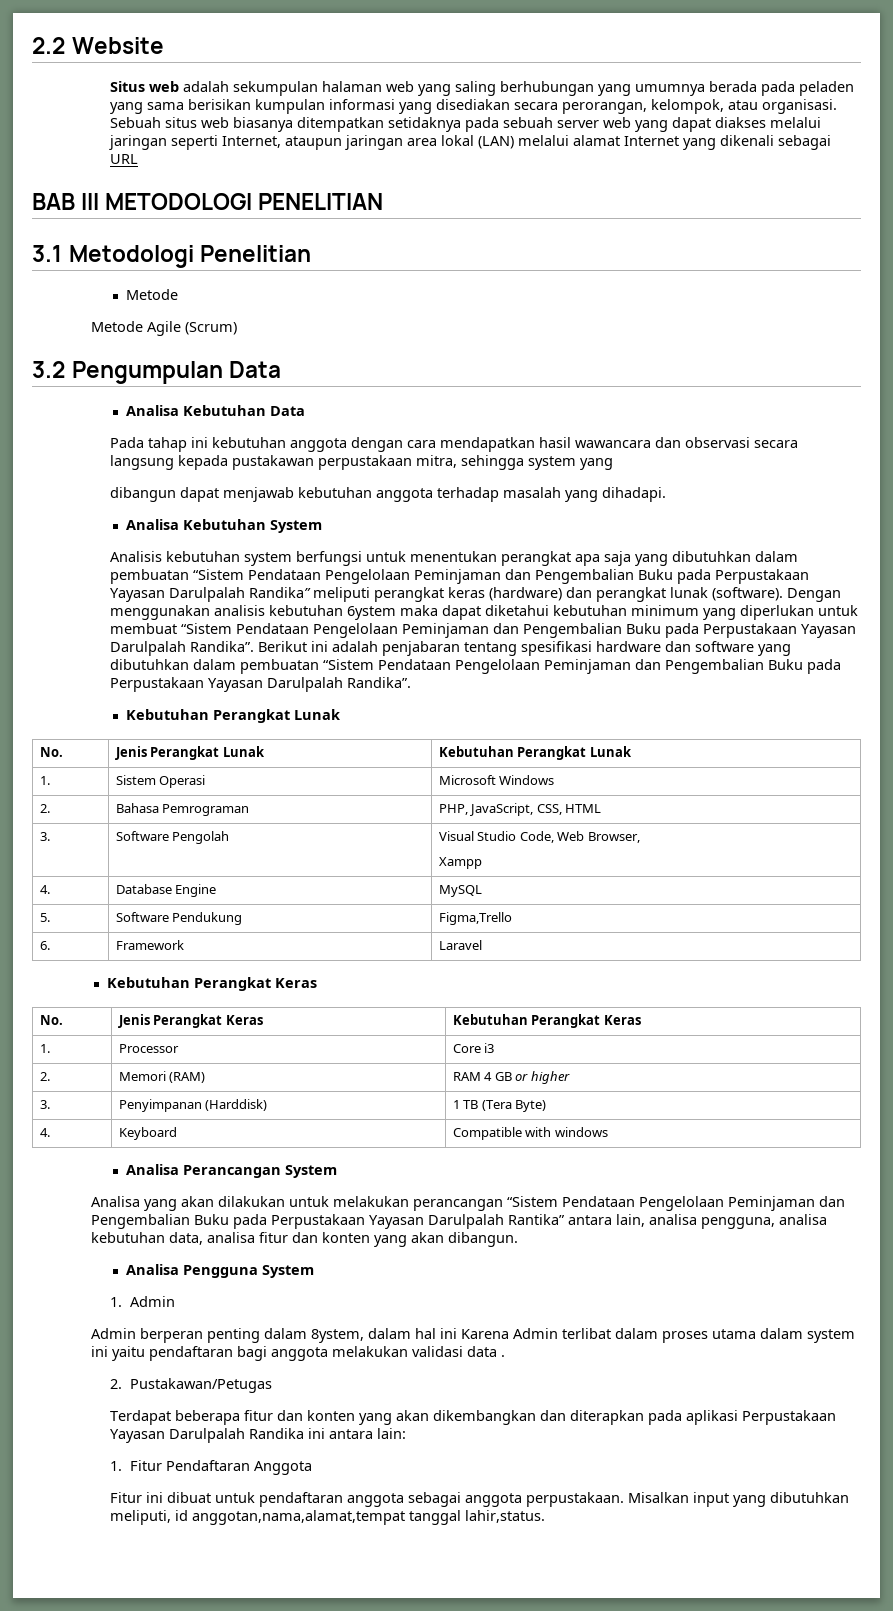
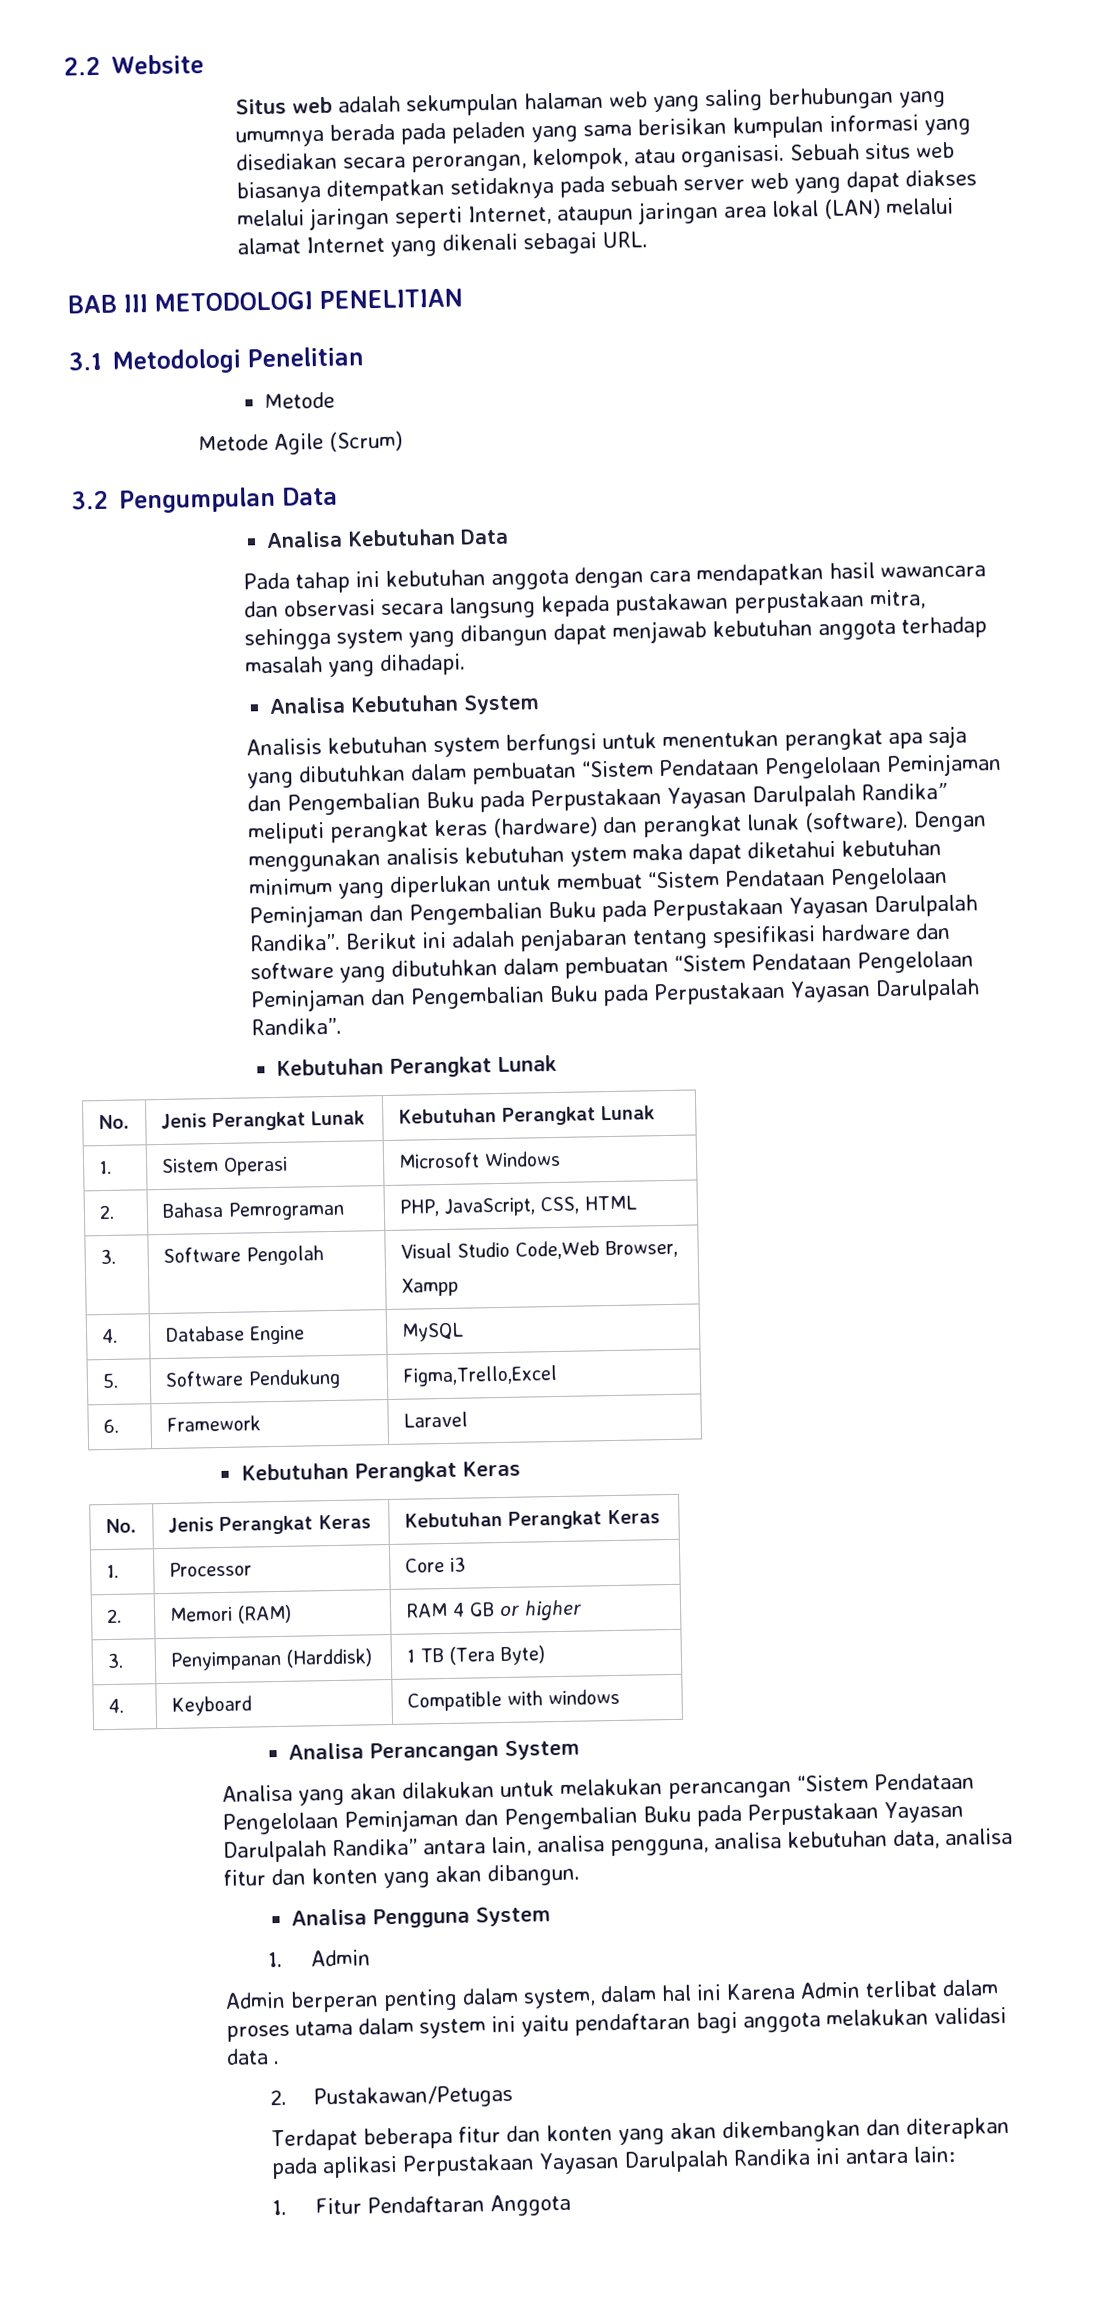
- Sebuah situs web biasanya ditempatkan setidaknya pada sebuah server web yang dapat diakses melalui jaringan seperti Internet, ataupun jaringan area lokal (LAN) melalui alamat Internet yang dikenali sebagai URL
+ Sebuah situs web biasanya ditempatkan setidaknya pada sebuah server web yang dapat diakses melalui jaringan seperti Internet, ataupun jaringan area lokal (LAN) melalui alamat Internet yang dikenali sebagai URL.
- Pada tahap ini kebutuhan anggota dengan cara mendapatkan hasil wawancara dan observasi secara langsung kepada pustakawan perpustakaan mitra, sehingga system yang
- dibangun dapat menjawab kebutuhan anggota terhadap masalah yang dihadapi.
+ Pada tahap ini kebutuhan anggota dengan cara mendapatkan hasil wawancara dan observasi secara langsung kepada pustakawan perpustakaan mitra, sehingga system yang dibangun dapat menjawab kebutuhan anggota terhadap masalah yang dihadapi.
- Dengan menggunakan analisis kebutuhan 6ystem maka dapat diketahui kebutuhan minimum yang diperlukan untuk membuat “Sistem Pendataan Pengelolaan Peminjaman dan Pengembalian Buku pada Perpustakaan Yayasan Darulpalah Randika”.
+ Dengan menggunakan analisis kebutuhan ystem maka dapat diketahui kebutuhan minimum yang diperlukan untuk membuat “Sistem Pendataan Pengelolaan Peminjaman dan Pengembalian Buku pada Perpustakaan Yayasan Darulpalah Randika”.
- 3. | Software Pengolah | Visual Studio Code, Web Browser,
+ 3. | Software Pengolah | Visual Studio Code,Web Browser,
- 5. | Software Pendukung | Figma,Trello
+ 5. | Software Pendukung | Figma,Trello,Excel
- Analisa yang akan dilakukan untuk melakukan perancangan “Sistem Pendataan Pengelolaan Peminjaman dan Pengembalian Buku pada Perpustakaan Yayasan Darulpalah Rantika” antara lain, analisa pengguna, analisa kebutuhan data, analisa fitur dan konten yang akan dibangun.
+ Analisa yang akan dilakukan untuk melakukan perancangan “Sistem Pendataan Pengelolaan Peminjaman dan Pengembalian Buku pada Perpustakaan Yayasan Darulpalah Randika” antara lain, analisa pengguna, analisa kebutuhan data, analisa fitur dan konten yang akan dibangun.
- Admin berperan penting dalam 8ystem, dalam hal ini Karena Admin terlibat dalam proses utama dalam system ini yaitu pendaftaran bagi anggota melakukan validasi data .
+ Admin berperan penting dalam system, dalam hal ini Karena Admin terlibat dalam proses utama dalam system ini yaitu pendaftaran bagi anggota melakukan validasi data .
- Fitur ini dibuat untuk pendaftaran anggota sebagai anggota perpustakaan. Misalkan input yang dibutuhkan meliputi, id anggotan,nama,alamat,tempat tanggal lahir,status.

